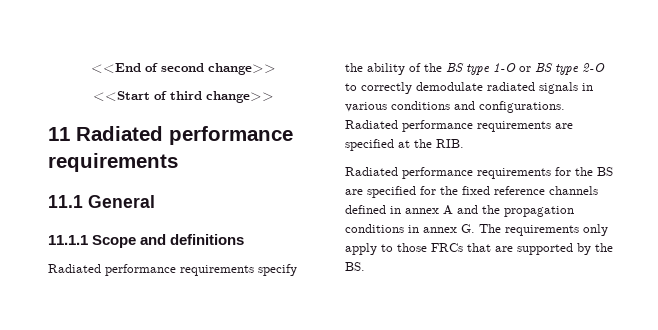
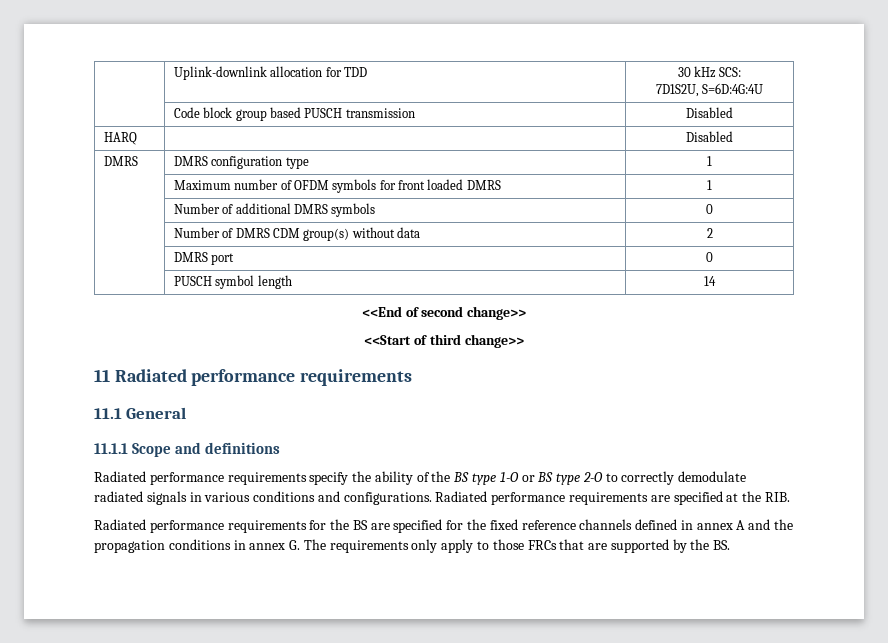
+ | Uplink-downlink allocation for TDD | 30 kHz SCS:
+ 7D1S2U, S=6D:4G:4U
+ | Code block group based PUSCH transmission | Disabled
+ HARQ | | Disabled
+ DMRS | DMRS configuration type | 1
+ | Maximum number of OFDM symbols for front loaded DMRS | 1
+ | Number of additional DMRS symbols | 0
+ | Number of DMRS CDM group(s) without data | 2
+ | DMRS port | 0
+ | PUSCH symbol length | 14

